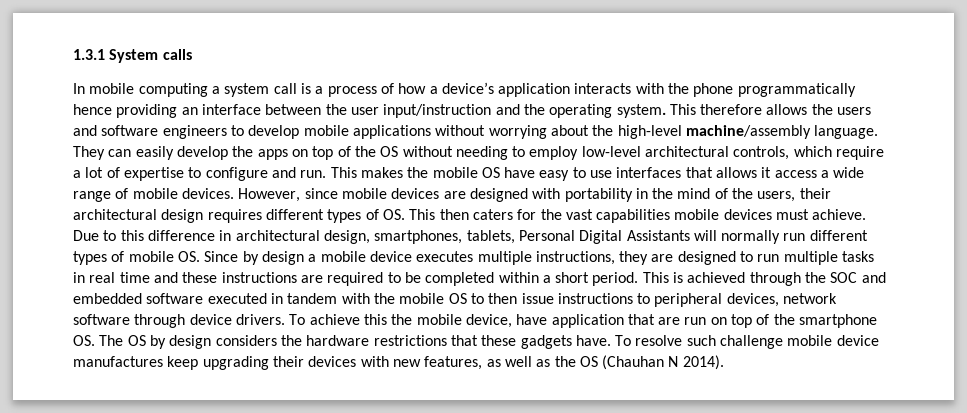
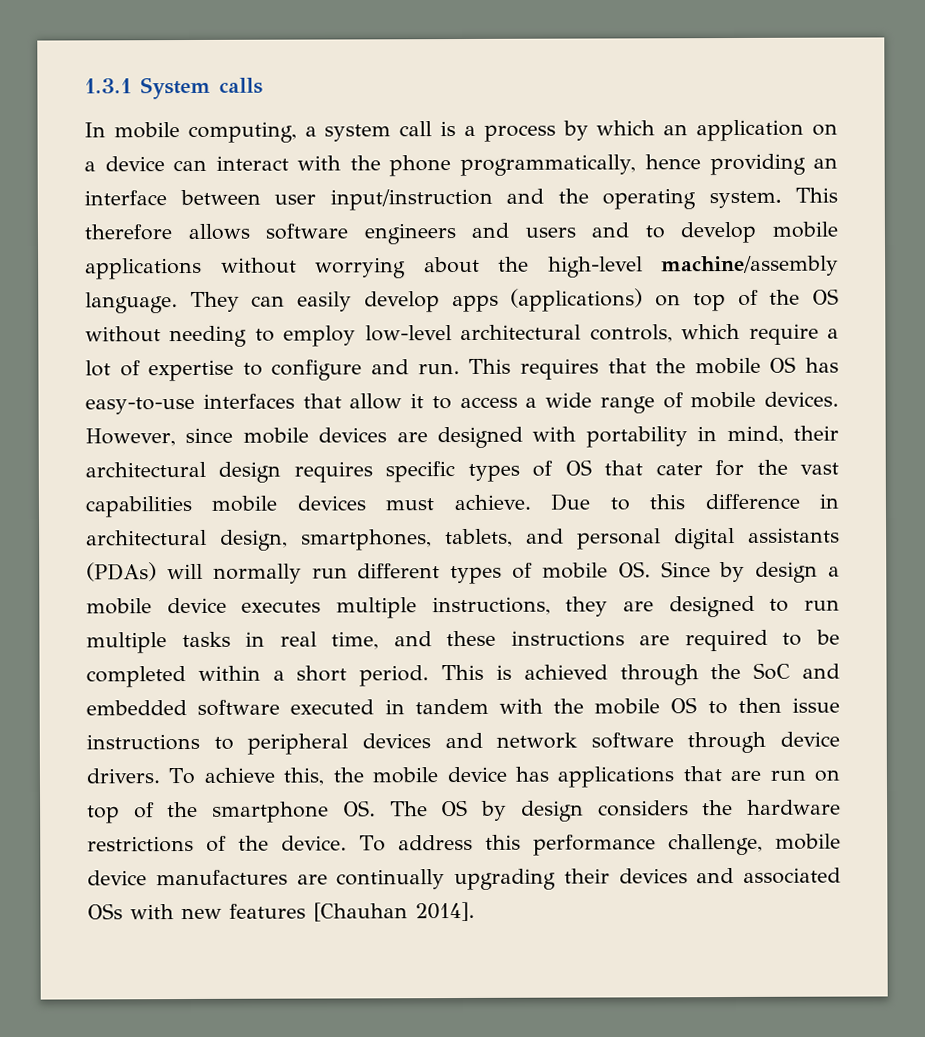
- In mobile computing a system call is a process of how a device’s application interacts with the phone programmatically hence providing an interface between the user input/instruction and the operating system.
+ In mobile computing, a system call is a process by which an application on a device can interact with the phone programmatically, hence providing an interface between user input/instruction and the operating system.
- This therefore allows the users and software engineers to develop mobile applications without worrying about the high-level machine/assembly language.
+ This therefore allows software engineers and users and to develop mobile applications without worrying about the high-level machine/assembly language.
- They can easily develop the apps on top of the OS without needing to employ low-level architectural controls, which require a lot of expertise to configure and run.
+ They can easily develop apps (applications) on top of the OS without needing to employ low-level architectural controls, which require a lot of expertise to configure and run.
- This makes the mobile OS have easy to use interfaces that allows it access a wide range of mobile devices.
+ This requires that the mobile OS has easy-to-use interfaces that allow it to access a wide range of mobile devices.
- However, since mobile devices are designed with portability in the mind of the users, their architectural design requires different types of OS. This then caters for the vast capabilities mobile devices must achieve.
+ However, since mobile devices are designed with portability in mind, their architectural design requires specific types of OS that cater for the vast capabilities mobile devices must achieve.
- Due to this difference in architectural design, smartphones, tablets, Personal Digital Assistants will normally run different types of mobile OS. Since by design a mobile device executes multiple instructions, they are designed to run multiple tasks in real time and these instructions are required to be completed within a short period.
+ Due to this difference in architectural design, smartphones, tablets, and personal digital assistants (PDAs) will normally run different types of mobile OS. Since by design a mobile device executes multiple instructions, they are designed to run multiple tasks in real time, and these instructions are required to be completed within a short period.
- This is achieved through the SOC and embedded software executed in tandem with the mobile OS to then issue instructions to peripheral devices, network software through device drivers.
+ This is achieved through the SoC and embedded software executed in tandem with the mobile OS to then issue instructions to peripheral devices and network software through device drivers.
- To achieve this the mobile device, have application that are run on top of the smartphone OS. The OS by design considers the hardware restrictions that these gadgets have. To resolve such challenge mobile device manufactures keep upgrading their devices with new features, as well as the OS (Chauhan N 2014).
+ To achieve this, the mobile device has applications that are run on top of the smartphone OS. The OS by design considers the hardware restrictions of the device. To address this performance challenge, mobile device manufactures are continually upgrading their devices and associated OSs with new features [Chauhan 2014].

